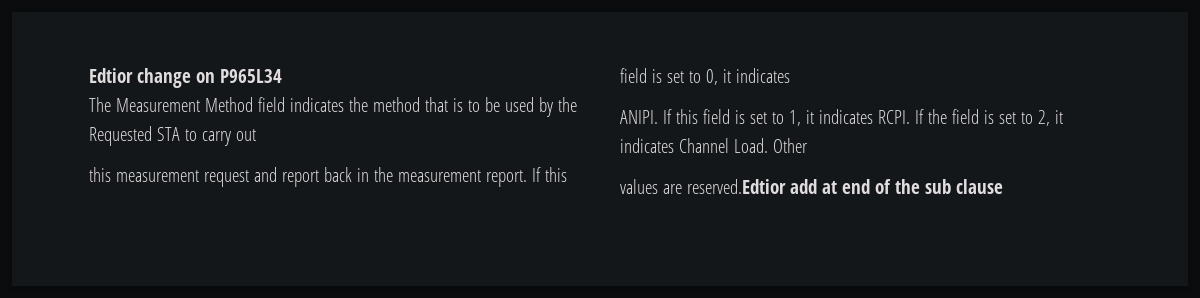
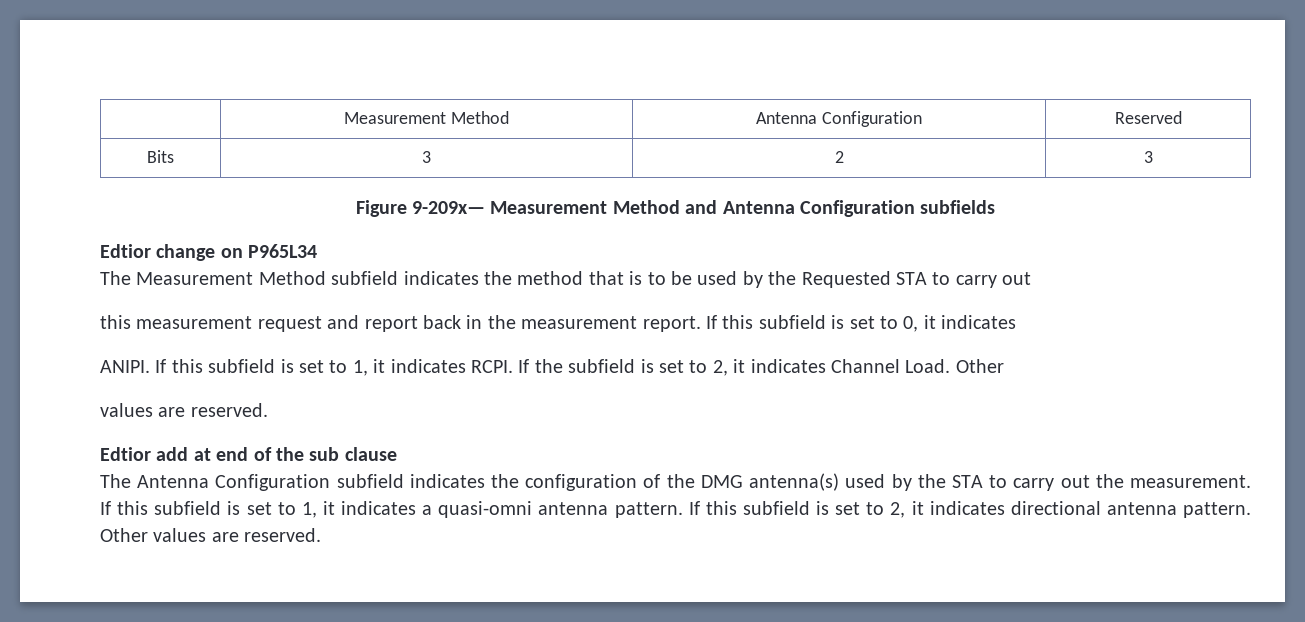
+ | Measurement Method | Antenna Configuration | Reserved
+ Bits | 3 | 2 | 3
+ Figure 9-209x— Measurement Method and Antenna Configuration subfields
- The Measurement Method field indicates the method that is to be used by the Requested STA to carry out
+ The Measurement Method subfield indicates the method that is to be used by the Requested STA to carry out
- If this field is set to 0, it indicates
+ If this subfield is set to 0, it indicates
- If this field is set to 1, it indicates RCPI.
+ If this subfield is set to 1, it indicates RCPI.
- If the field is set to 2, it indicates Channel Load. Other
- values are reserved.Edtior add at end of the sub clause
+ If the subfield is set to 2, it indicates Channel Load. Other
+ values are reserved.
+ Edtior add at end of the sub clause
+ The Antenna Configuration subfield indicates the configuration of the DMG antenna(s) used by the STA to carry out the measurement. If this subfield is set to 1, it indicates a quasi-omni antenna pattern. If this subfield is set to 2, it indicates directional antenna pattern. Other values are reserved.

